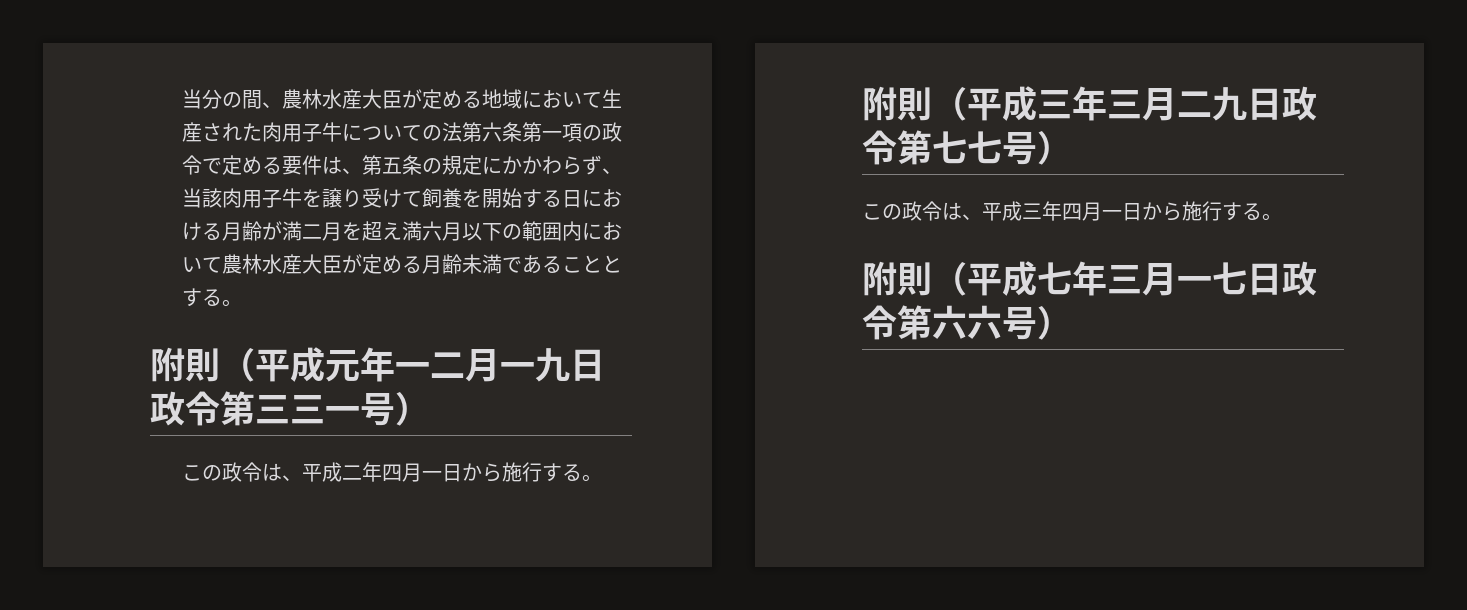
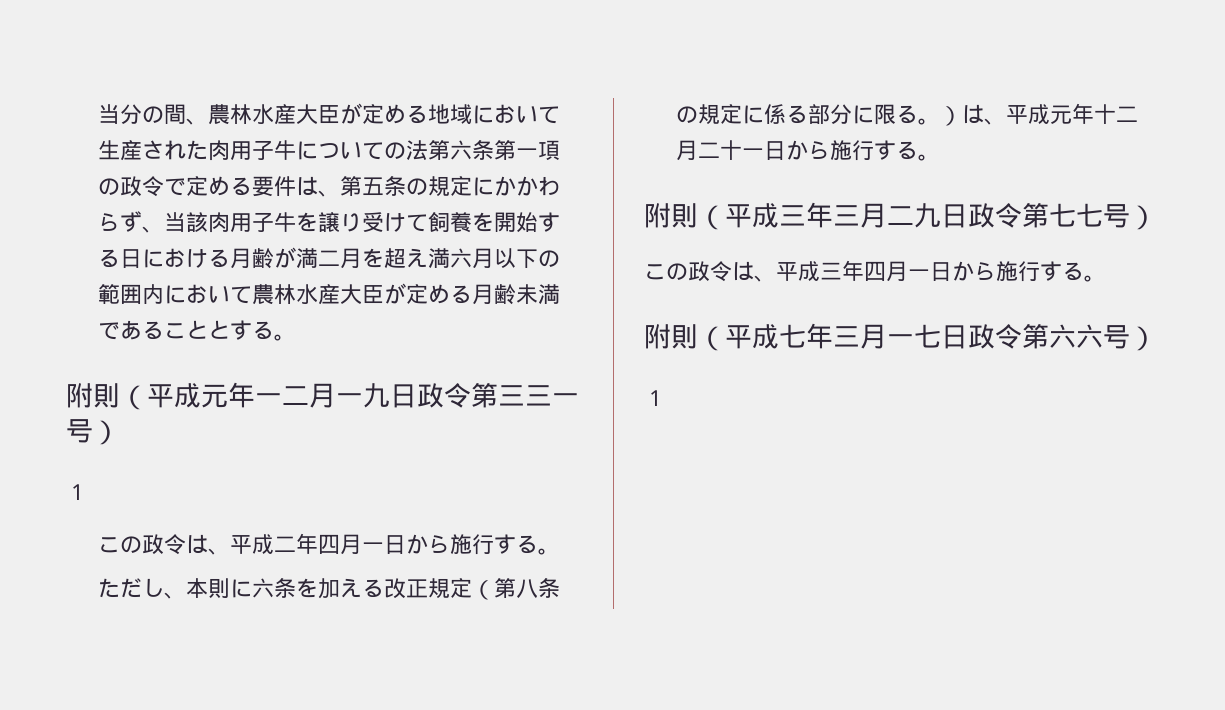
  附則（平成元年一二月一九日政令第三三一号）
+ １
+ ただし、本則に六条を加える改正規定（第八条の規定に係る部分に限る。）は、平成元年十二月二十一日から施行する。
  附則（平成七年三月一七日政令第六六号）
+ １

